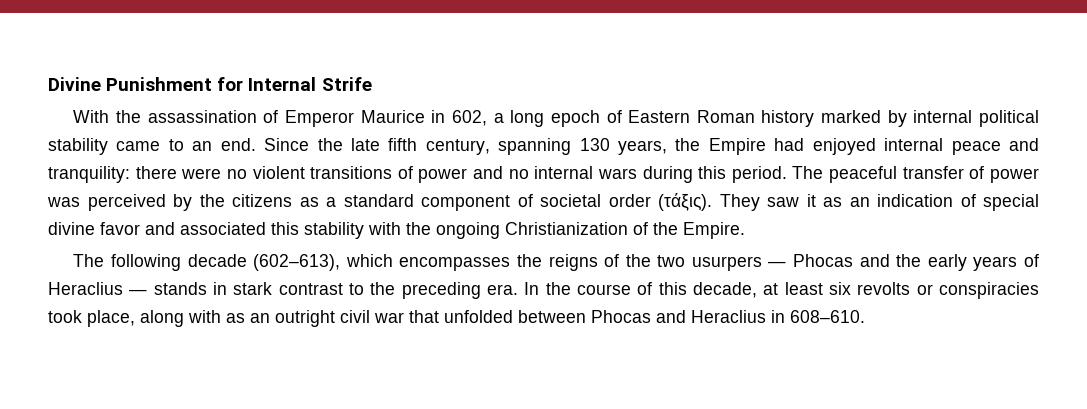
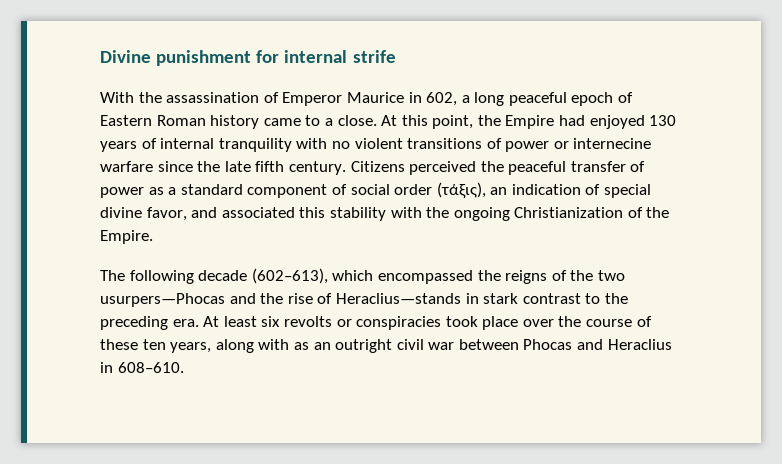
- Divine Punishment for Internal Strife
+ Divine punishment for internal strife
- With the assassination of Emperor Maurice in 602, a long epoch of Eastern Roman history marked by internal political stability came to an end. Since the late fifth century, spanning 130 years, the Empire had enjoyed internal peace and tranquility: there were no violent transitions of power and no internal wars during this period. The peaceful transfer of power was perceived by the citizens as a standard component of societal order (τάξις). They saw it as an indication of special divine favor and associated this stability with the ongoing Christianization of the Empire.
+ With the assassination of Emperor Maurice in 602, a long peaceful epoch of Eastern Roman history came to a close. At this point, the Empire had enjoyed 130 years of internal tranquility with no violent transitions of power or internecine warfare since the late fifth century. Citizens perceived the peaceful transfer of power as a standard component of social order (τάξις), an indication of special divine favor, and associated this stability with the ongoing Christianization of the Empire.
- The following decade (602–613), which encompasses the reigns of the two usurpers — Phocas and the early years of Heraclius — stands in stark contrast to the preceding era.
+ The following decade (602–613), which encompassed the reigns of the two usurpers—Phocas and the rise of Heraclius—stands in stark contrast to the preceding era.
- In the course of this decade, at least six revolts or conspiracies took place, along with as an outright civil war that unfolded between Phocas and Heraclius in 608–610.
+ At least six revolts or conspiracies took place over the course of these ten years, along with as an outright civil war between Phocas and Heraclius in 608–610.

